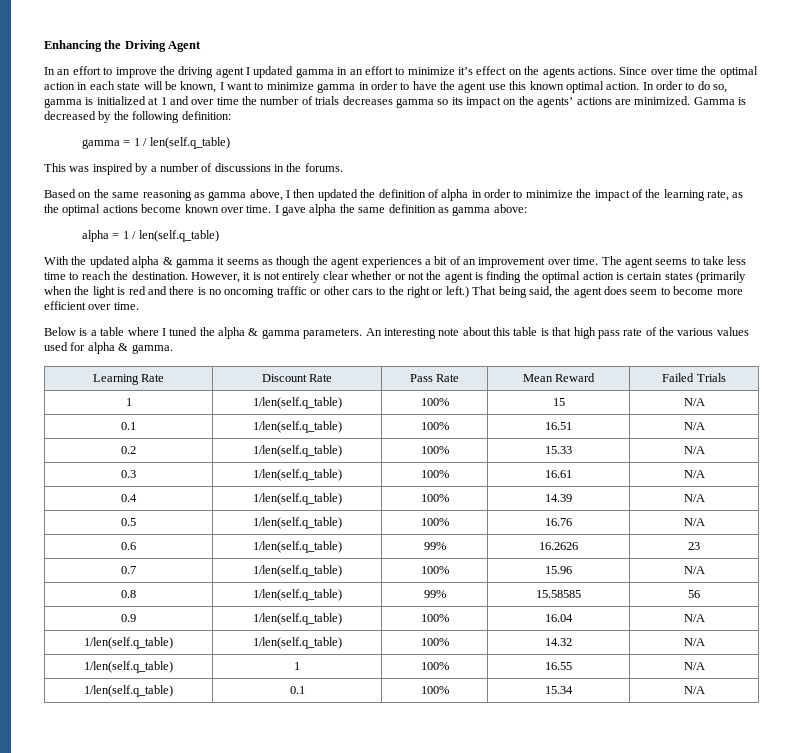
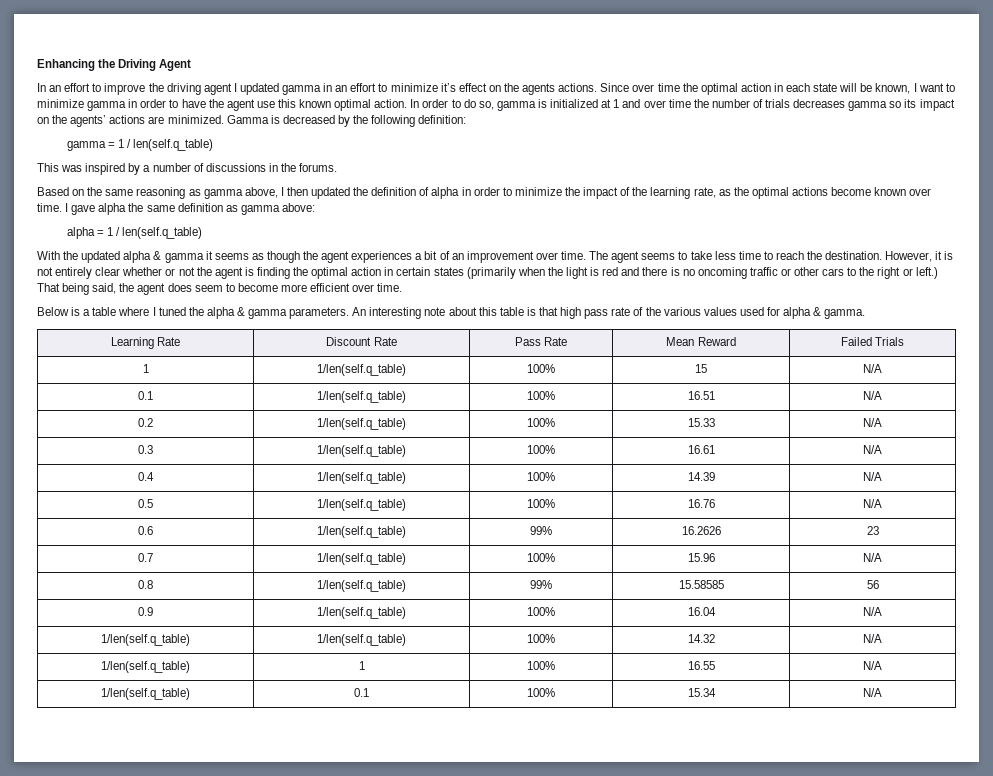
- However, it is not entirely clear whether or not the agent is finding the optimal action is certain states (primarily when the light is red and there is no oncoming traffic or other cars to the right or left.)
+ However, it is not entirely clear whether or not the agent is finding the optimal action in certain states (primarily when the light is red and there is no oncoming traffic or other cars to the right or left.)

